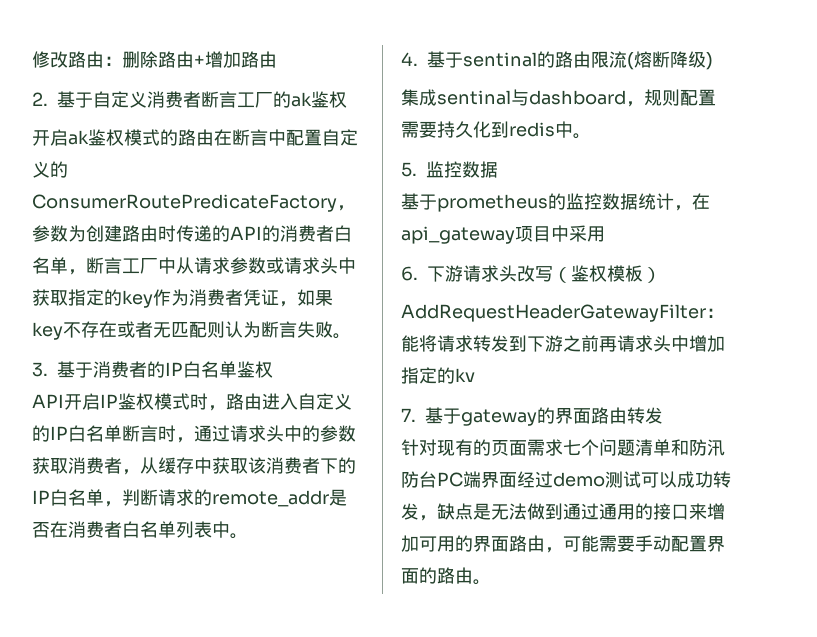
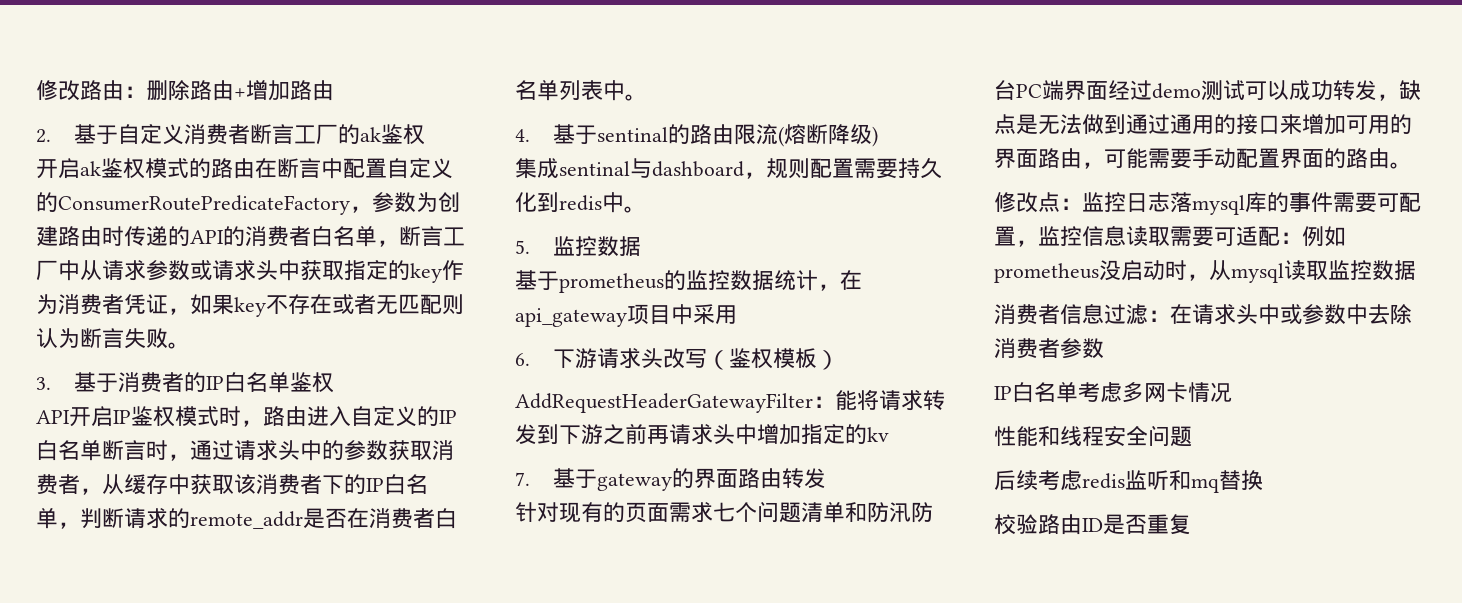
+ 修改点：监控日志落mysql库的事件需要可配置，监控信息读取需要可适配：例如prometheus没启动时，从mysql读取监控数据
+ 消费者信息过滤：在请求头中或参数中去除消费者参数
+ IP白名单考虑多网卡情况
+ 性能和线程安全问题
+ 后续考虑redis监听和mq替换
+ 校验路由ID是否重复

